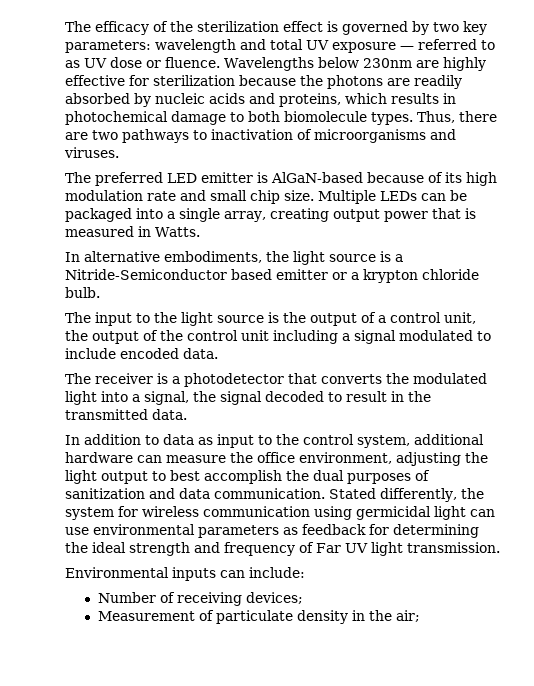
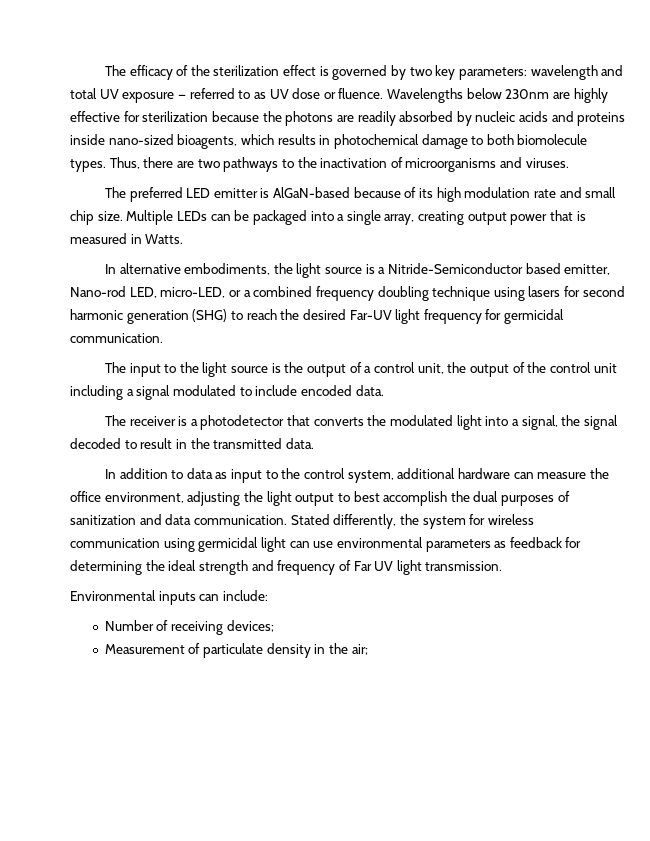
- Wavelengths below 230nm are highly effective for sterilization because the photons are readily absorbed by nucleic acids and proteins, which results in photochemical damage to both biomolecule types.
+ Wavelengths below 230nm are highly effective for sterilization because the photons are readily absorbed by nucleic acids and proteins inside nano-sized bioagents, which results in photochemical damage to both biomolecule types.
- Thus, there are two pathways to inactivation of microorganisms and viruses.
+ Thus, there are two pathways to the inactivation of microorganisms and viruses.
- In alternative embodiments, the light source is a Nitride-Semiconductor based emitter or a krypton chloride bulb.
+ In alternative embodiments, the light source is a Nitride-Semiconductor based emitter, Nano-rod LED, micro-LED, or a combined frequency doubling technique using lasers for second harmonic generation (SHG) to reach the desired Far-UV light frequency for germicidal communication.

